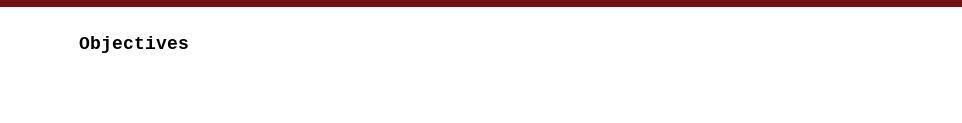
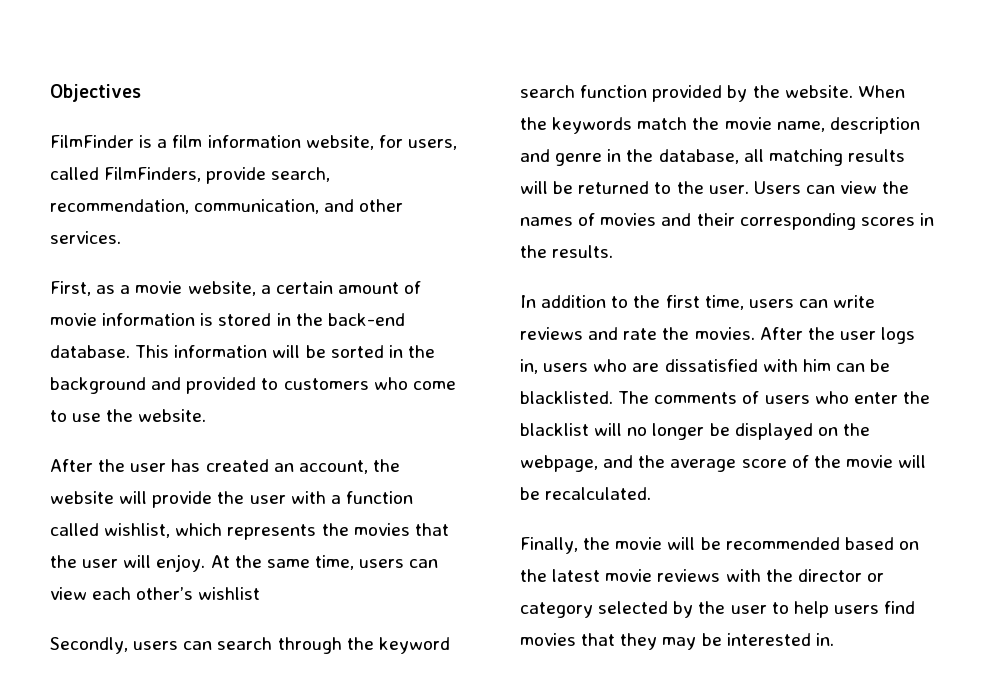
+ FilmFinder is a film information website, for users, called FilmFinders, provide search, recommendation, communication, and other services.
+ First, as a movie website, a certain amount of movie information is stored in the back-end database. This information will be sorted in the background and provided to customers who come to use the website.
+ After the user has created an account, the website will provide the user with a function called wishlist, which represents the movies that the user will enjoy. At the same time, users can view each other’s wishlist
+ Secondly, users can search through the keyword search function provided by the website. When the keywords match the movie name, description and genre in the database, all matching results will be returned to the user. Users can view the names of movies and their corresponding scores in the results.
+ In addition to the first time, users can write reviews and rate the movies. After the user logs in, users who are dissatisfied with him can be blacklisted. The comments of users who enter the blacklist will no longer be displayed on the webpage, and the average score of the movie will be recalculated.
+ Finally, the movie will be recommended based on the latest movie reviews with the director or category selected by the user to help users find movies that they may be interested in.

